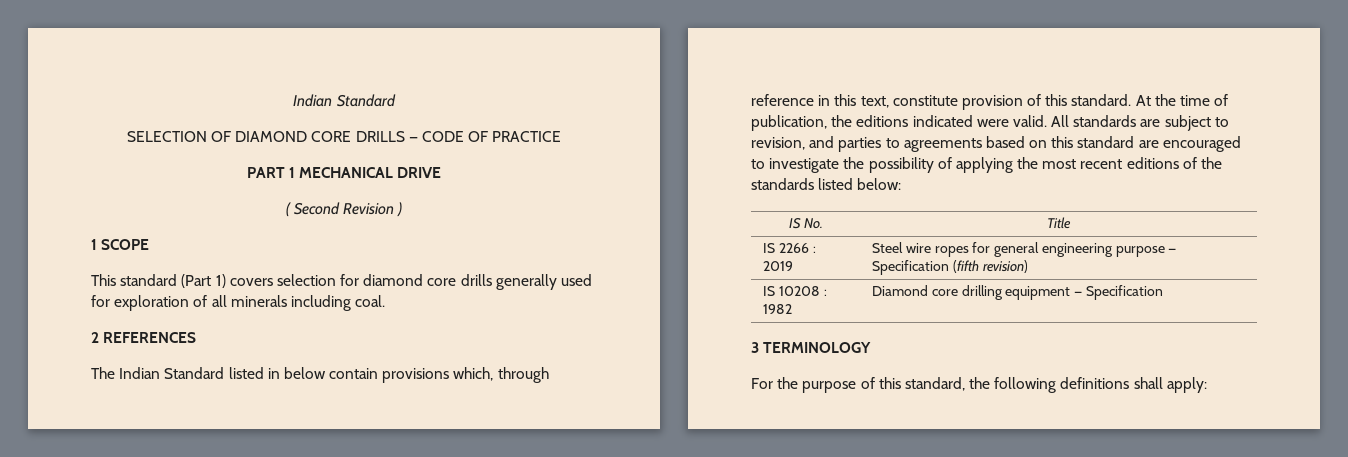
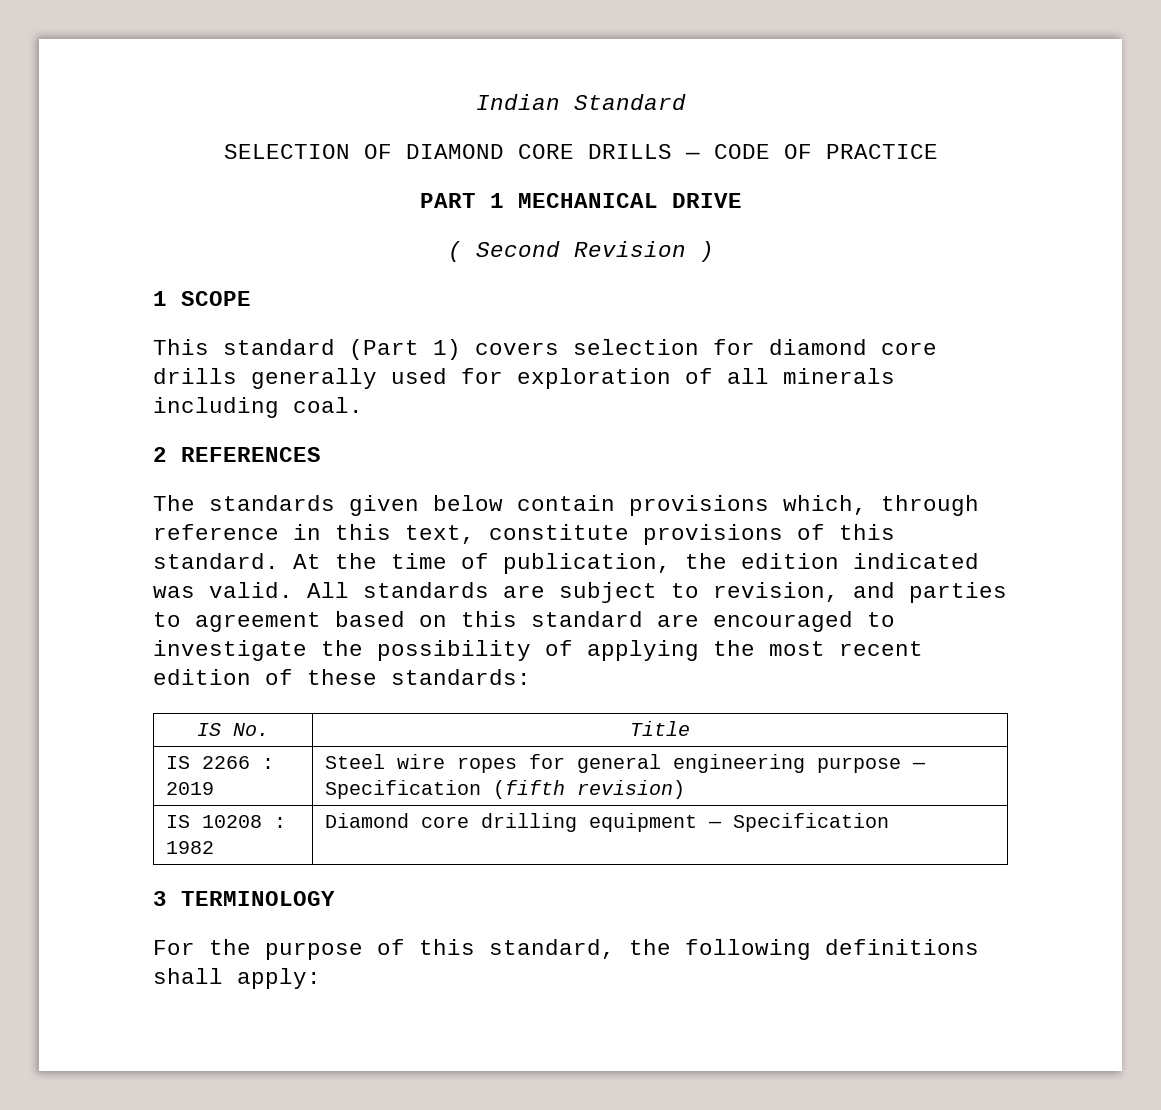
- The Indian Standard listed in below contain provisions which, through reference in this text, constitute provision of this standard.
+ The standards given below contain provisions which, through reference in this text, constitute provisions of this standard.
- At the time of publication, the editions indicated were valid.
+ At the time of publication, the edition indicated was valid.
- All standards are subject to revision, and parties to agreements based on this standard are encouraged to investigate the possibility of applying the most recent editions of the standards listed below:
+ All standards are subject to revision, and parties to agreement based on this standard are encouraged to investigate the possibility of applying the most recent edition of these standards:

